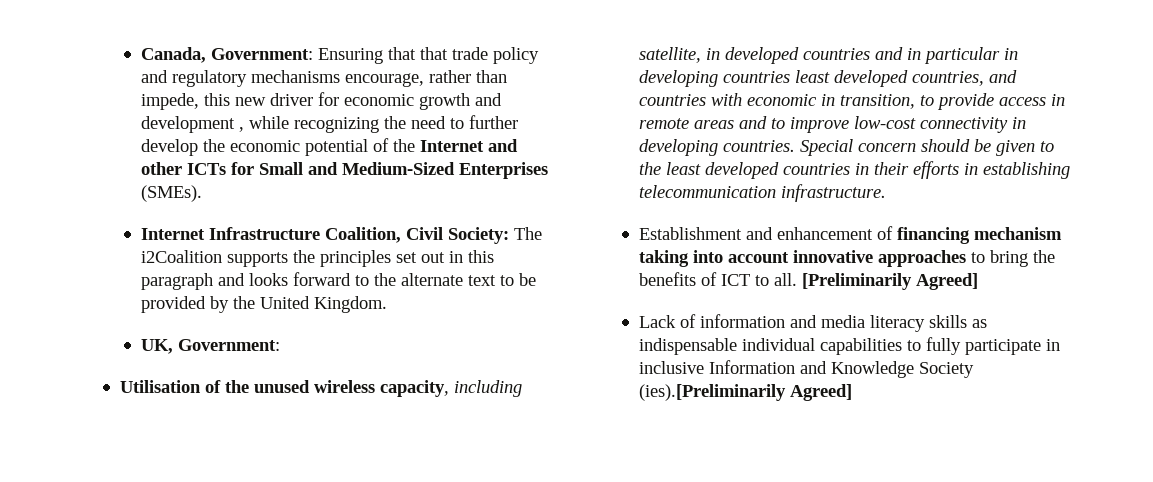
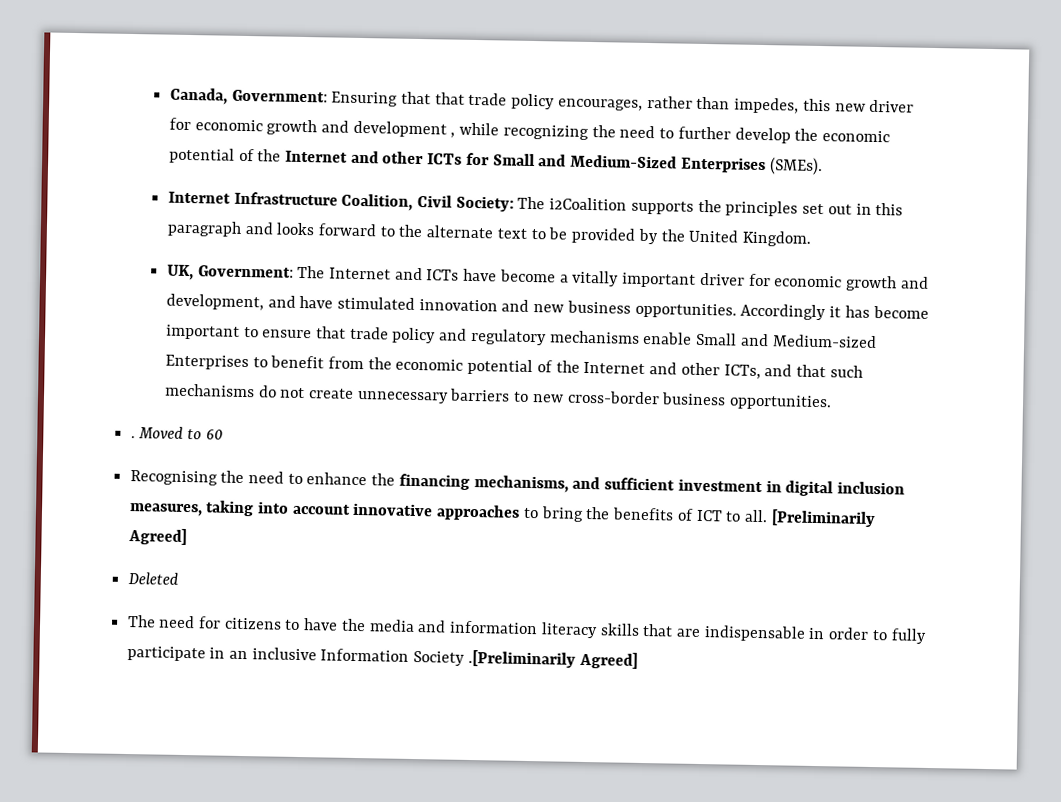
- Canada, Government: Ensuring that that trade policy and regulatory mechanisms encourage, rather than impede, this new driver for economic growth and development , while recognizing the need to further develop the economic potential of the Internet and other ICTs for Small and Medium-Sized Enterprises (SMEs).
+ Canada, Government: Ensuring that that trade policy encourages, rather than impedes, this new driver for economic growth and development , while recognizing the need to further develop the economic potential of the Internet and other ICTs for Small and Medium-Sized Enterprises (SMEs).
- UK, Government:
- Utilisation of the unused wireless capacity, including satellite, in developed countries and in particular in developing countries least developed countries, and countries with economic in transition, to provide access in remote areas and to improve low-cost connectivity in developing countries. Special concern should be given to the least developed countries in their efforts in establishing telecommunication infrastructure.
- Establishment and enhancement of financing mechanism taking into account innovative approaches to bring the benefits of ICT to all.
+ UK, Government: The Internet and ICTs have become a vitally important driver for economic growth and development, and have stimulated innovation and new business opportunities. Accordingly it has become important to ensure that trade policy and regulatory mechanisms enable Small and Medium-sized Enterprises to benefit from the economic potential of the Internet and other ICTs, and that such mechanisms do not create unnecessary barriers to new cross-border business opportunities.
+ . Moved to 60
+ Recognising the need to enhance the financing mechanisms, and sufficient investment in digital inclusion measures, taking into account innovative approaches to bring the benefits of ICT to all.
- Lack of information and media literacy skills as indispensable individual capabilities to fully participate in inclusive Information and Knowledge Society (ies).[Preliminarily Agreed]
+ Deleted
+ The need for citizens to have the media and information literacy skills that are indispensable in order to fully participate in an inclusive Information Society .[Preliminarily Agreed]

